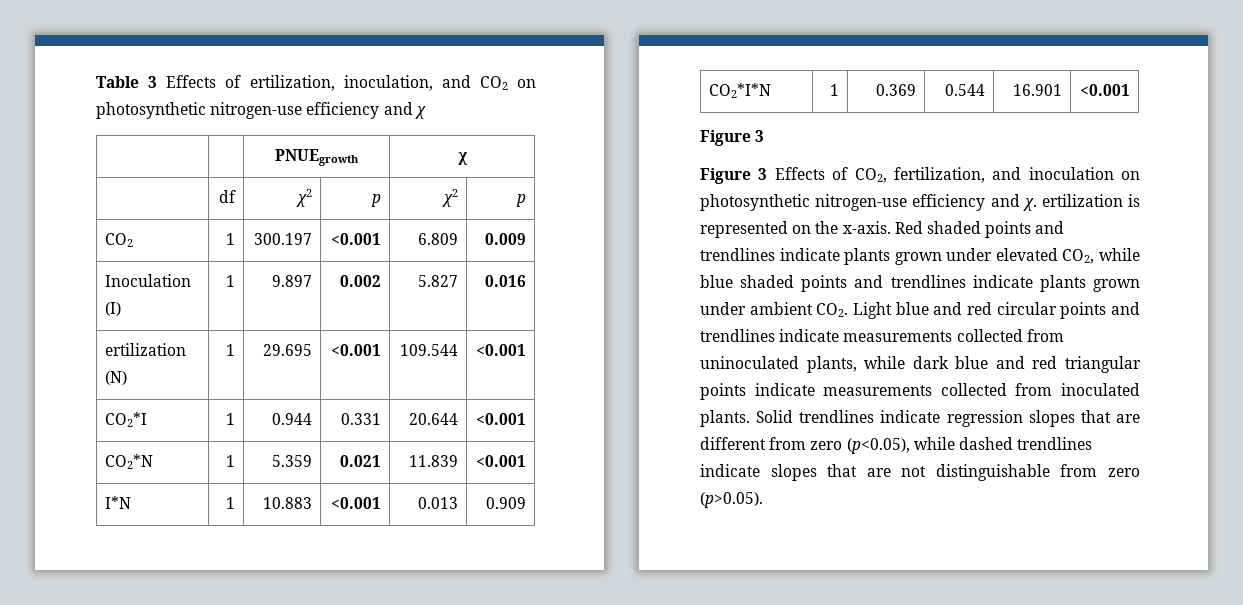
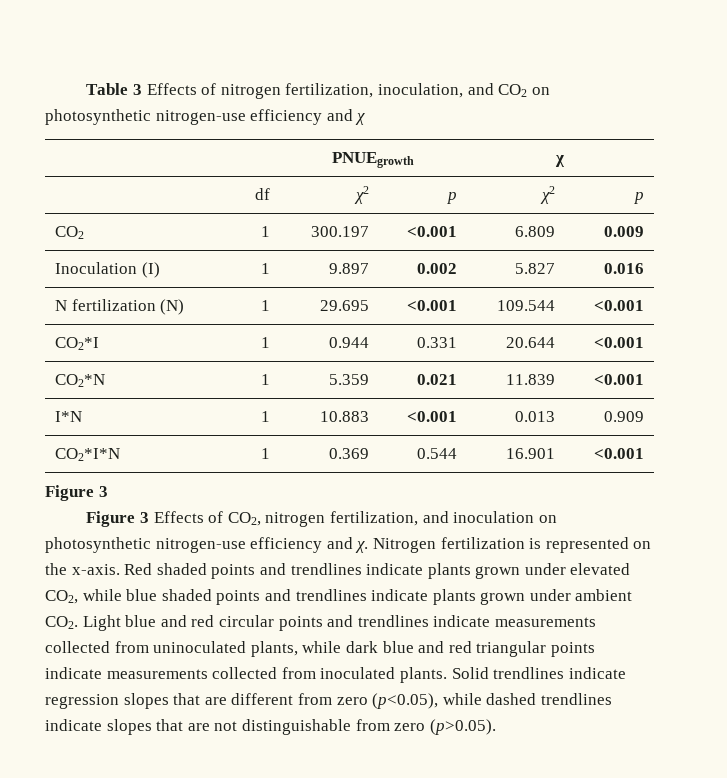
- Table 3 Effects of ertilization, inoculation, and CO2 on photosynthetic nitrogen-use efficiency and χ
+ Table 3 Effects of nitrogen fertilization, inoculation, and CO2 on photosynthetic nitrogen-use efficiency and χ
- ertilization (N) | 1 | 29.695 | <0.001 | 109.544 | <0.001
+ N fertilization (N) | 1 | 29.695 | <0.001 | 109.544 | <0.001
- Figure 3 Effects of CO2, fertilization, and inoculation on photosynthetic nitrogen-use efficiency and χ. ertilization is represented on the x-axis.
+ Figure 3 Effects of CO2, nitrogen fertilization, and inoculation on photosynthetic nitrogen-use efficiency and χ. Nitrogen fertilization is represented on the x-axis.

